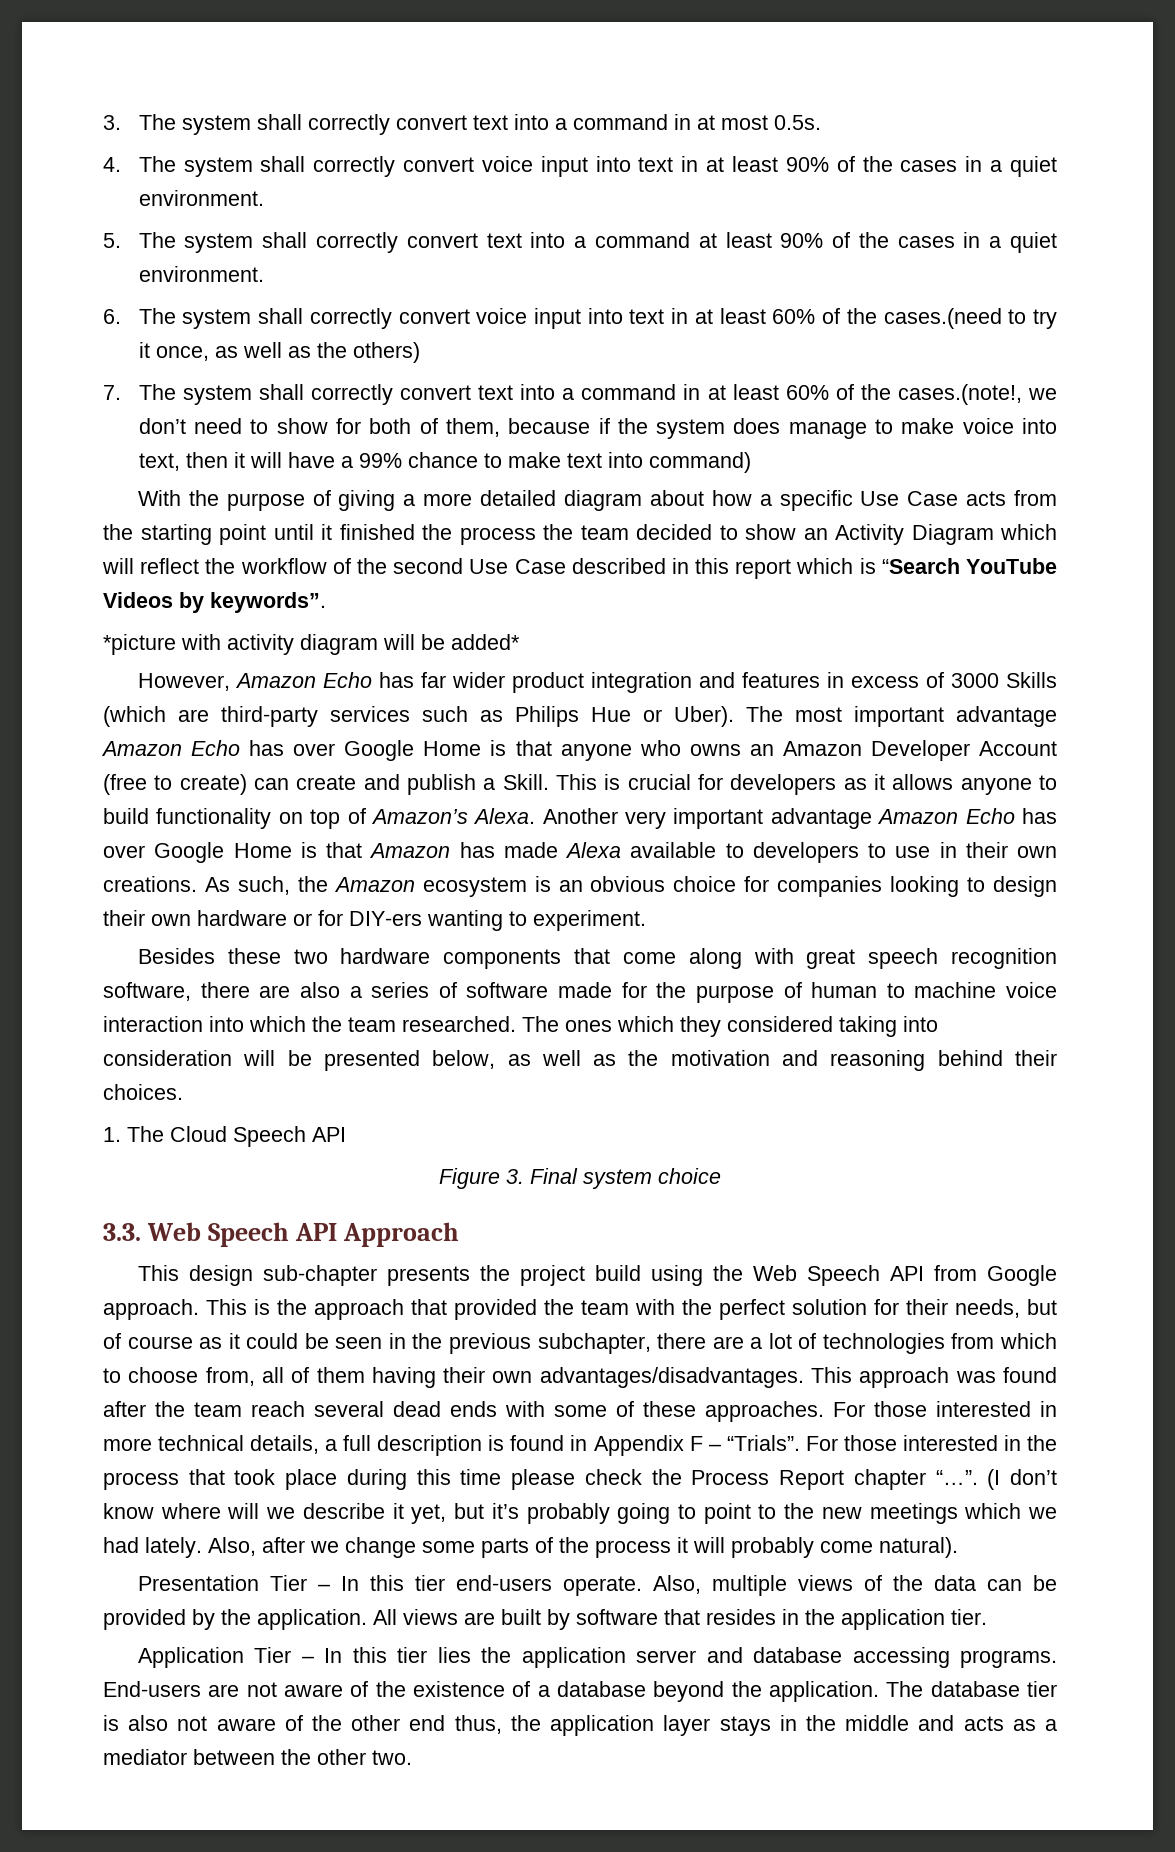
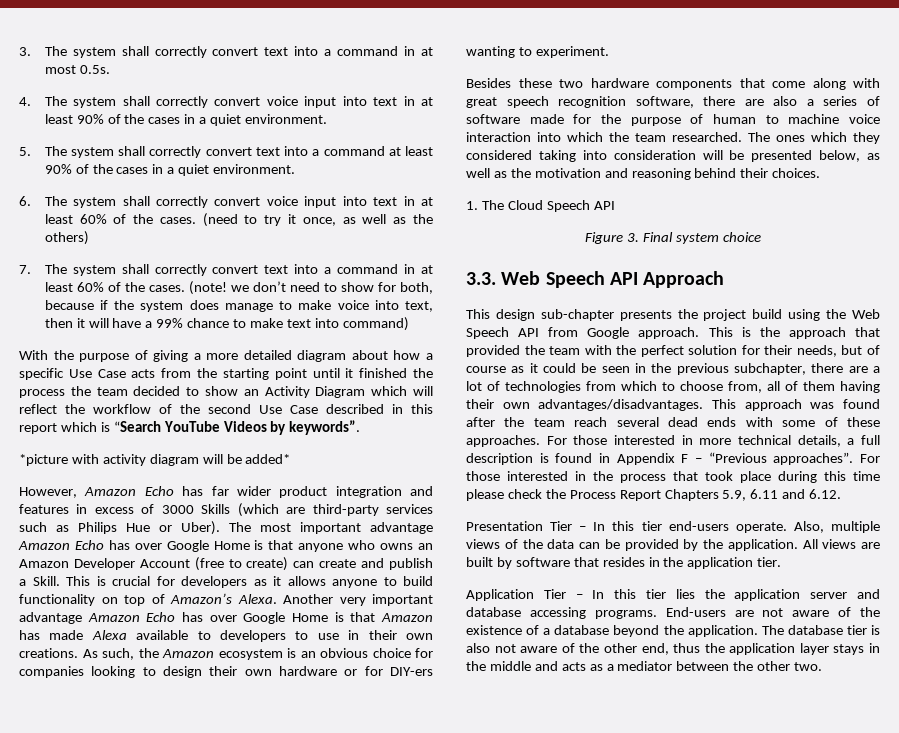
- 6. The system shall correctly convert voice input into text in at least 60% of the cases.(need to try it once, as well as the others)
+ 6. The system shall correctly convert voice input into text in at least 60% of the cases. (need to try it once, as well as the others)
- 7. The system shall correctly convert text into a command in at least 60% of the cases.(note!, we don’t need to show for both of them, because if the system does manage to make voice into text, then it will have a 99% chance to make text into command)
+ 7. The system shall correctly convert text into a command in at least 60% of the cases. (note! we don’t need to show for both, because if the system does manage to make voice into text, then it will have a 99% chance to make text into command)
- For those interested in more technical details, a full description is found in Appendix F – “Trials”.
+ For those interested in more technical details, a full description is found in Appendix F – “Previous approaches”.
- For those interested in the process that took place during this time please check the Process Report chapter “…”. (I don’t know where will we describe it yet, but it’s probably going to point to the new meetings which we had lately. Also, after we change some parts of the process it will probably come natural).
+ For those interested in the process that took place during this time please check the Process Report Chapters 5.9, 6.11 and 6.12.
- The database tier is also not aware of the other end thus, the application layer stays in the middle and acts as a mediator between the other two.
+ The database tier is also not aware of the other end, thus the application layer stays in the middle and acts as a mediator between the other two.

